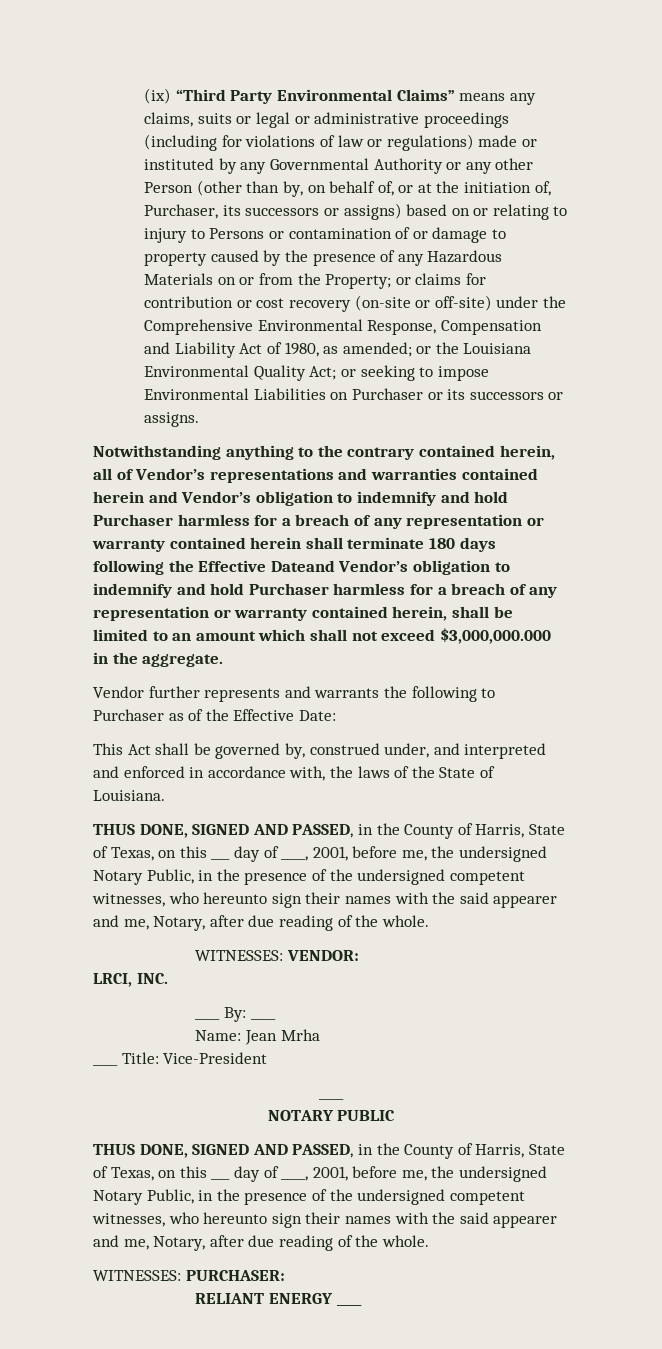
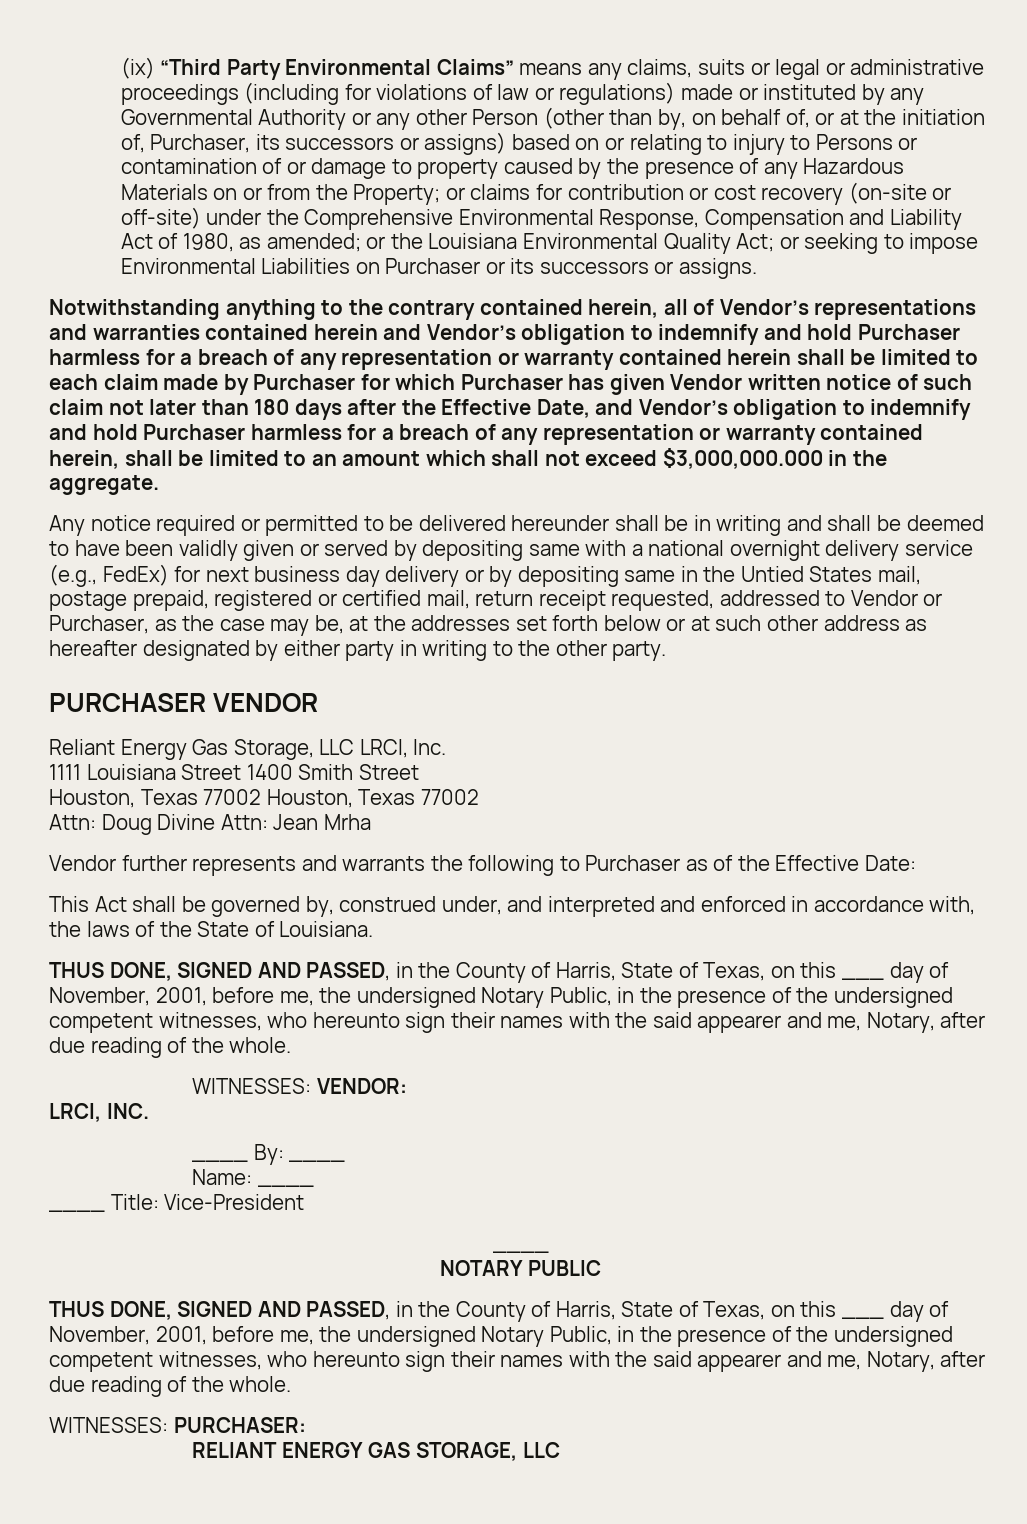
- Notwithstanding anything to the contrary contained herein, all of Vendor’s representations and warranties contained herein and Vendor’s obligation to indemnify and hold Purchaser harmless for a breach of any representation or warranty contained herein shall terminate 180 days following the Effective Dateand Vendor’s obligation to indemnify and hold Purchaser harmless for a breach of any representation or warranty contained herein, shall be limited to an amount which shall not exceed $3,000,000.000 in the aggregate.
+ Notwithstanding anything to the contrary contained herein, all of Vendor’s representations and warranties contained herein and Vendor’s obligation to indemnify and hold Purchaser harmless for a breach of any representation or warranty contained herein shall be limited to each claim made by Purchaser for which Purchaser has given Vendor written notice of such claim not later than 180 days after the Effective Date, and Vendor’s obligation to indemnify and hold Purchaser harmless for a breach of any representation or warranty contained herein, shall be limited to an amount which shall not exceed $3,000,000.000 in the aggregate.
+ Any notice required or permitted to be delivered hereunder shall be in writing and shall be deemed to have been validly given or served by depositing same with a national overnight delivery service (e.g., FedEx) for next business day delivery or by depositing same in the Untied States mail, postage prepaid, registered or certified mail, return receipt requested, addressed to Vendor or Purchaser, as the case may be, at the addresses set forth below or at such other address as hereafter designated by either party in writing to the other party.
+ PURCHASER VENDOR
+ Reliant Energy Gas Storage, LLC LRCI, Inc.
+ 1111 Louisiana Street 1400 Smith Street
+ Houston, Texas 77002 Houston, Texas 77002
+ Attn: Doug Divine Attn: Jean Mrha
  This Act shall be governed by, construed under, and interpreted and enforced in accordance with, the laws of the State of Louisiana.
- THUS DONE, SIGNED AND PASSED, in the County of Harris, State of Texas, on this ___ day of ____, 2001, before me, the undersigned Notary Public, in the presence of the undersigned competent witnesses, who hereunto sign their names with the said appearer and me, Notary, after due reading of the whole.
+ THUS DONE, SIGNED AND PASSED, in the County of Harris, State of Texas, on this ___ day of November, 2001, before me, the undersigned Notary Public, in the presence of the undersigned competent witnesses, who hereunto sign their names with the said appearer and me, Notary, after due reading of the whole.
- Name: Jean Mrha
+ Name: ____
  NOTARY PUBLIC
- THUS DONE, SIGNED AND PASSED, in the County of Harris, State of Texas, on this ___ day of ____, 2001, before me, the undersigned Notary Public, in the presence of the undersigned competent witnesses, who hereunto sign their names with the said appearer and me, Notary, after due reading of the whole.
+ THUS DONE, SIGNED AND PASSED, in the County of Harris, State of Texas, on this ___ day of November, 2001, before me, the undersigned Notary Public, in the presence of the undersigned competent witnesses, who hereunto sign their names with the said appearer and me, Notary, after due reading of the whole.
- RELIANT ENERGY ____
+ RELIANT ENERGY GAS STORAGE, LLC

